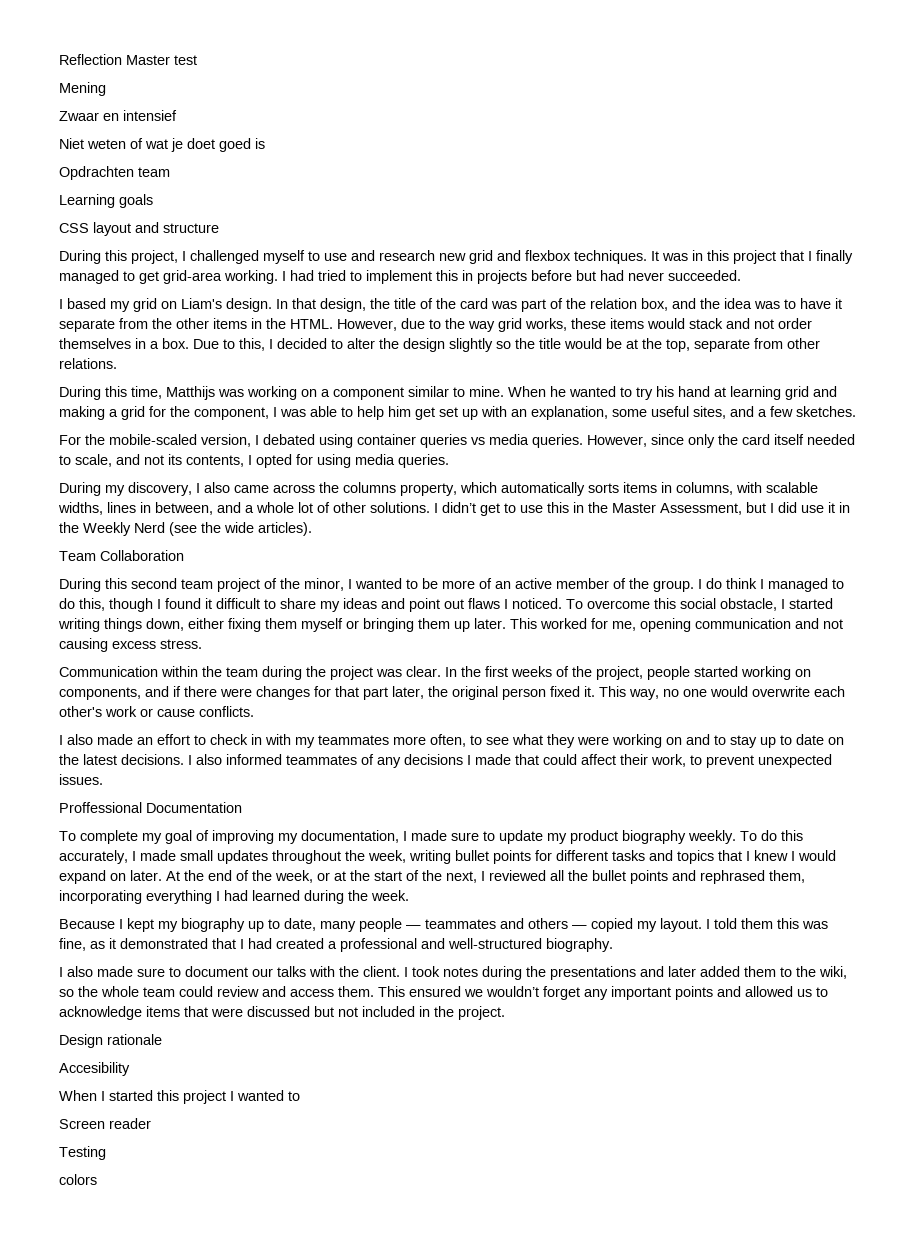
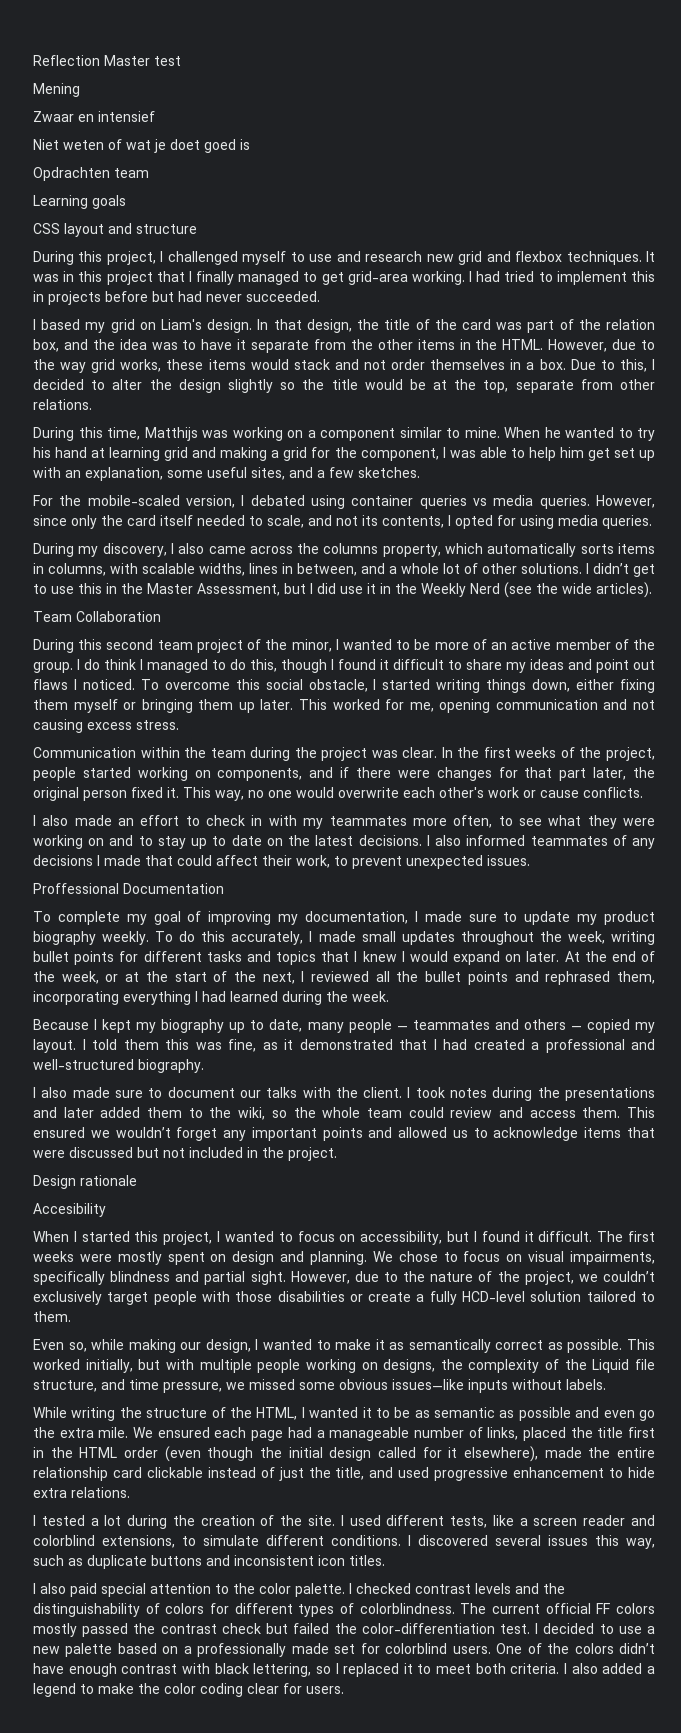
- When I started this project I wanted to
- Screen reader
- Testing
- colors
+ When I started this project, I wanted to focus on accessibility, but I found it difficult. The first weeks were mostly spent on design and planning. We chose to focus on visual impairments, specifically blindness and partial sight. However, due to the nature of the project, we couldn’t exclusively target people with those disabilities or create a fully HCD-level solution tailored to them.
+ Even so, while making our design, I wanted to make it as semantically correct as possible. This worked initially, but with multiple people working on designs, the complexity of the Liquid file structure, and time pressure, we missed some obvious issues—like inputs without labels.
+ While writing the structure of the HTML, I wanted it to be as semantic as possible and even go the extra mile. We ensured each page had a manageable number of links, placed the title first in the HTML order (even though the initial design called for it elsewhere), made the entire relationship card clickable instead of just the title, and used progressive enhancement to hide extra relations.
+ I tested a lot during the creation of the site. I used different tests, like a screen reader and colorblind extensions, to simulate different conditions. I discovered several issues this way, such as duplicate buttons and inconsistent icon titles.
+ I also paid special attention to the color palette. I checked contrast levels and the distinguishability of colors for different types of colorblindness. The current official FF colors mostly passed the contrast check but failed the color-differentiation test. I decided to use a new palette based on a professionally made set for colorblind users. One of the colors didn’t have enough contrast with black lettering, so I replaced it to meet both criteria. I also added a legend to make the color coding clear for users.

